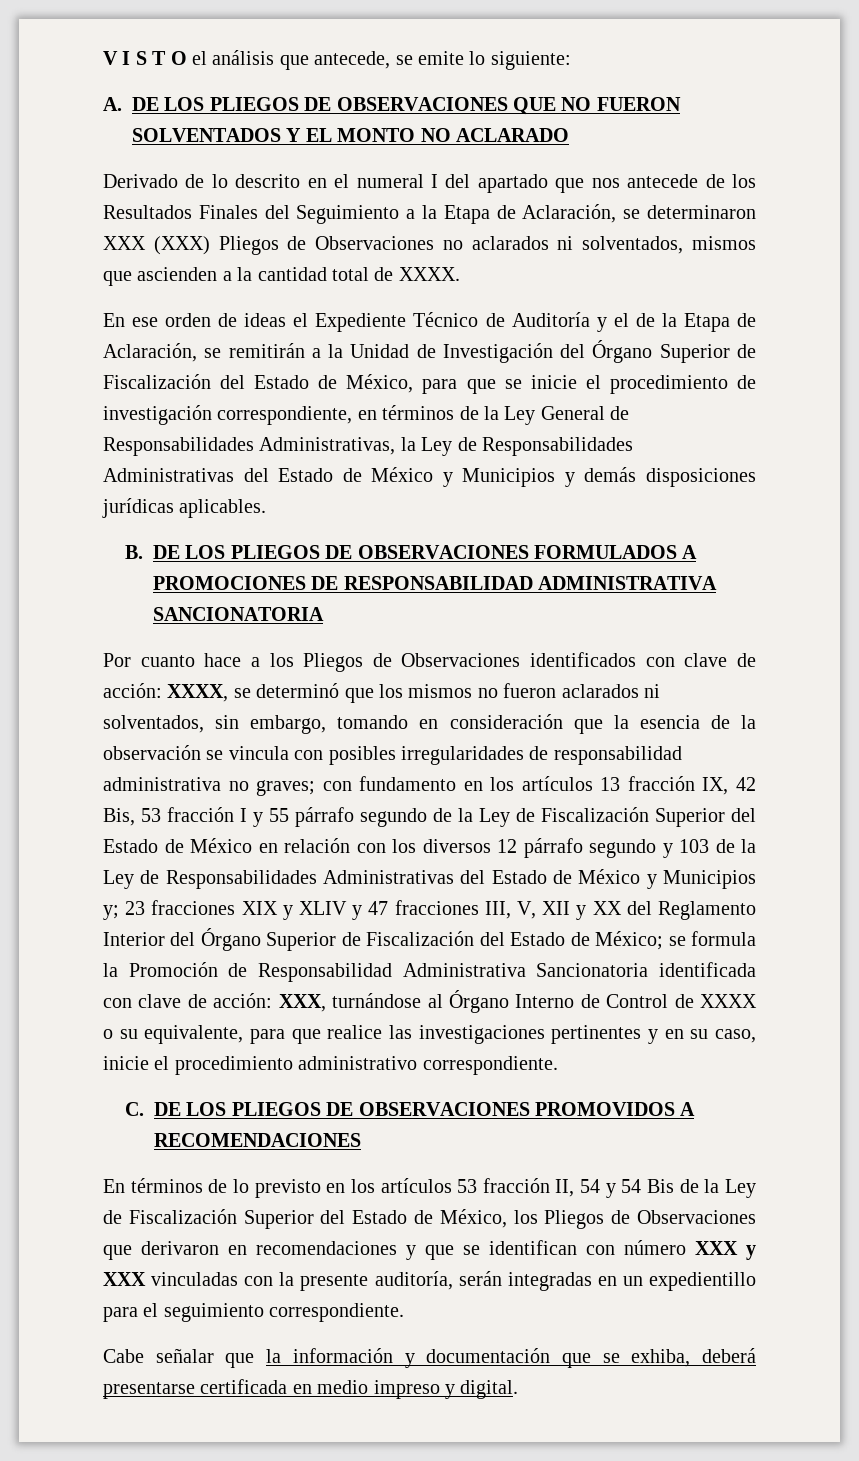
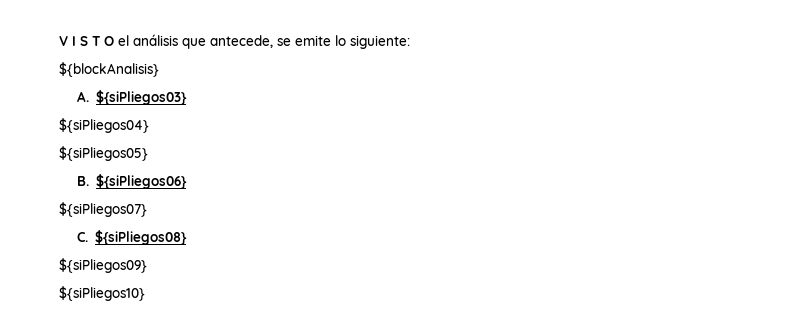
- A. DE LOS PLIEGOS DE OBSERVACIONES QUE NO FUERON SOLVENTADOS Y EL MONTO NO ACLARADO
- Derivado de lo descrito en el numeral I del apartado que nos antecede de los Resultados Finales del Seguimiento a la Etapa de Aclaración, se determinaron XXX (XXX) Pliegos de Observaciones no aclarados ni solventados, mismos que ascienden a la cantidad total de XXXX.
- En ese orden de ideas el Expediente Técnico de Auditoría y el de la Etapa de Aclaración, se remitirán a la Unidad de Investigación del Órgano Superior de Fiscalización del Estado de México, para que se inicie el procedimiento de investigación correspondiente, en términos de la Ley General de Responsabilidades Administrativas, la Ley de Responsabilidades Administrativas del Estado de México y Municipios y demás disposiciones jurídicas aplicables.
- B. DE LOS PLIEGOS DE OBSERVACIONES FORMULADOS A PROMOCIONES DE RESPONSABILIDAD ADMINISTRATIVA SANCIONATORIA
- Por cuanto hace a los Pliegos de Observaciones identificados con clave de acción: XXXX, se determinó que los mismos no fueron aclarados ni solventados, sin embargo, tomando en consideración que la esencia de la observación se vincula con posibles irregularidades de responsabilidad administrativa no graves; con fundamento en los artículos 13 fracción IX, 42 Bis, 53 fracción I y 55 párrafo segundo de la Ley de Fiscalización Superior del Estado de México en relación con los diversos 12 párrafo segundo y 103 de la Ley de Responsabilidades Administrativas del Estado de México y Municipios y; 23 fracciones XIX y XLIV y 47 fracciones III, V, XII y XX del Reglamento Interior del Órgano Superior de Fiscalización del Estado de México; se formula la Promoción de Responsabilidad Administrativa Sancionatoria identificada con clave de acción: XXX, turnándose al Órgano Interno de Control de XXXX o su equivalente, para que realice las investigaciones pertinentes y en su caso, inicie el procedimiento administrativo correspondiente.
- C. DE LOS PLIEGOS DE OBSERVACIONES PROMOVIDOS A RECOMENDACIONES
- En términos de lo previsto en los artículos 53 fracción II, 54 y 54 Bis de la Ley de Fiscalización Superior del Estado de México, los Pliegos de Observaciones que derivaron en recomendaciones y que se identifican con número XXX y XXX vinculadas con la presente auditoría, serán integradas en un expedientillo para el seguimiento correspondiente.
- Cabe señalar que la información y documentación que se exhiba, deberá presentarse certificada en medio impreso y digital.
+ ${blockAnalisis}
+ A. ${siPliegos03}
+ ${siPliegos04}
+ ${siPliegos05}
+ B. ${siPliegos06}
+ ${siPliegos07}
+ C. ${siPliegos08}
+ ${siPliegos09}
+ ${siPliegos10}

